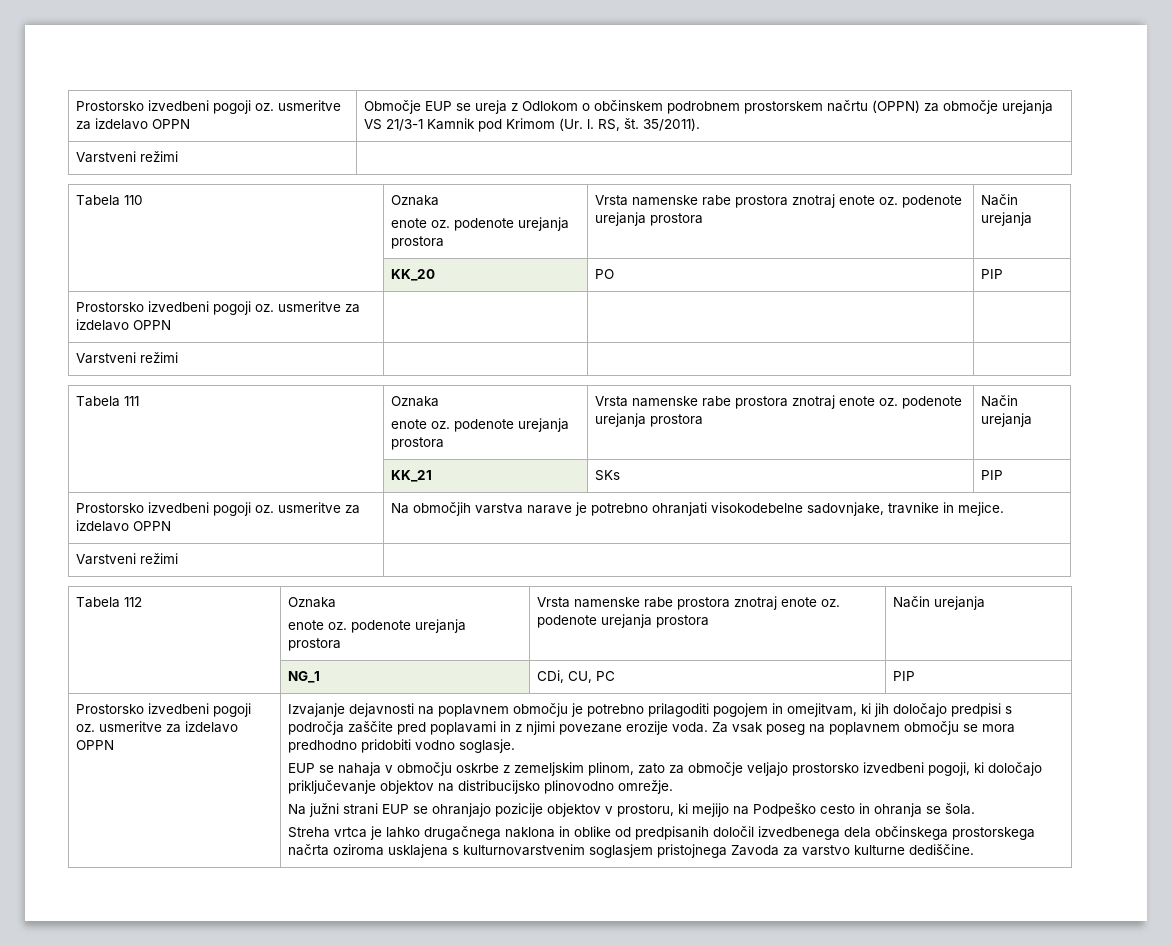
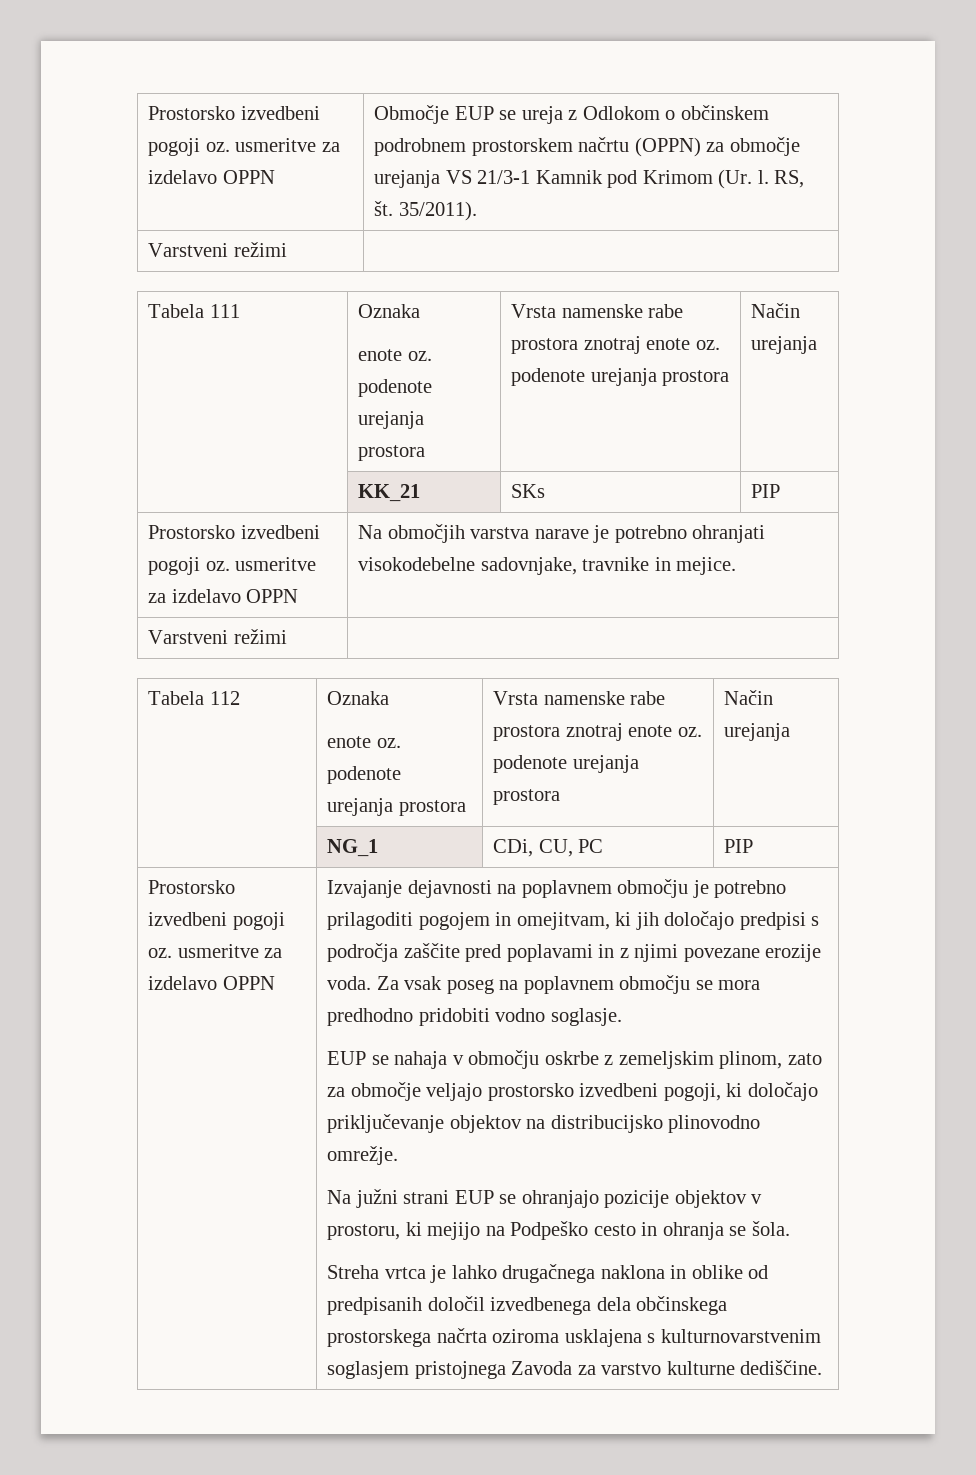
- Tabela 110 | Oznaka
- enote oz. podenote urejanja prostora | Vrsta namenske rabe prostora znotraj enote oz. podenote urejanja prostora | Način urejanja
- | KK_20 | PO | PIP
- Prostorsko izvedbeni pogoji oz. usmeritve za izdelavo OPPN | | |
- Varstveni režimi | | |

